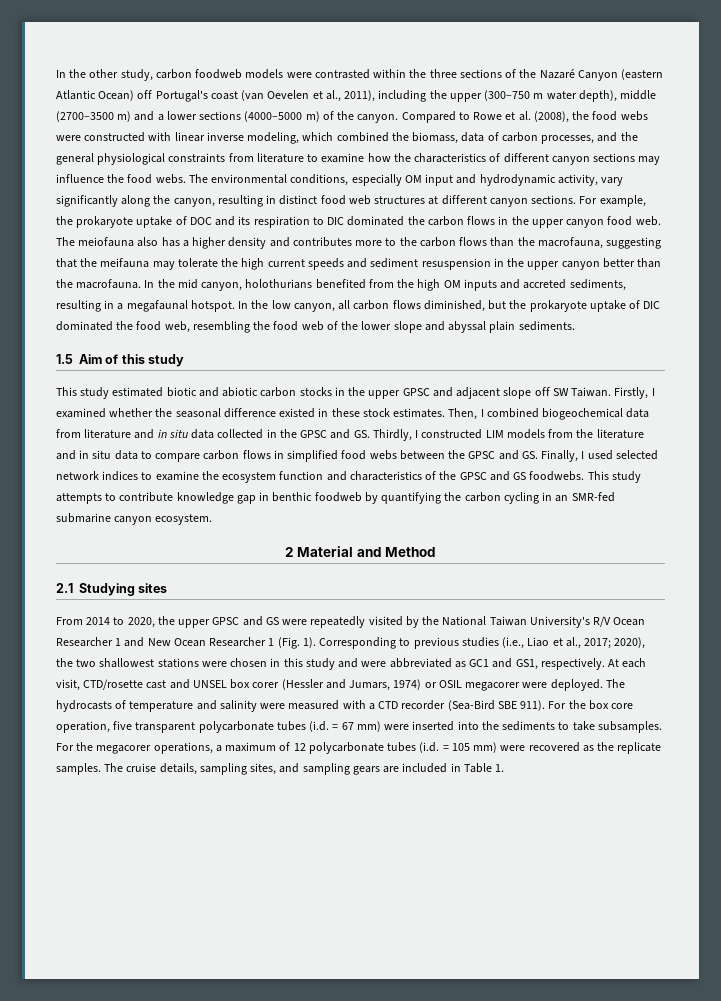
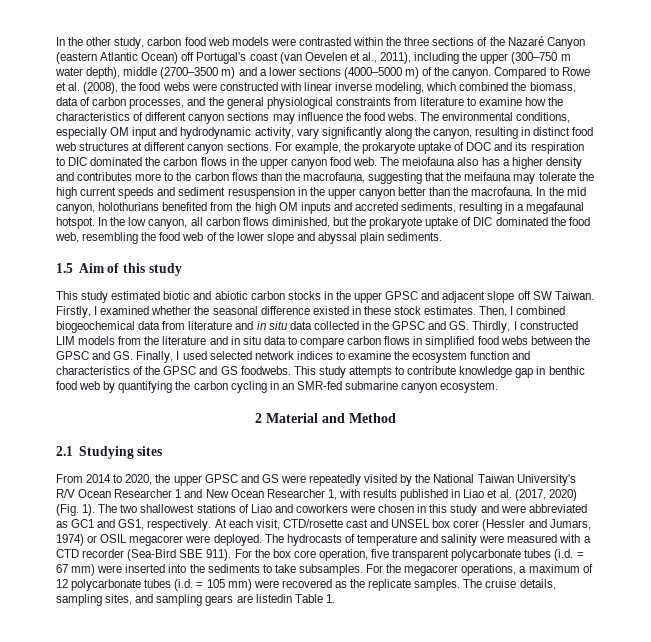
- In the other study, carbon foodweb models were contrasted within the three sections of the Nazaré Canyon (eastern Atlantic Ocean) off Portugal's coast (van Oevelen et al., 2011), including the upper (300–750 m water depth), middle (2700–3500 m) and a lower sections (4000–5000 m) of the canyon.
+ In the other study, carbon food web models were contrasted within the three sections of the Nazaré Canyon (eastern Atlantic Ocean) off Portugal's coast (van Oevelen et al., 2011), including the upper (300–750 m water depth), middle (2700–3500 m) and a lower sections (4000–5000 m) of the canyon.
- This study attempts to contribute knowledge gap in benthic foodweb by quantifying the carbon cycling in an SMR-fed submarine canyon ecosystem.
+ This study attempts to contribute knowledge gap in benthic food web by quantifying the carbon cycling in an SMR-fed submarine canyon ecosystem.
- From 2014 to 2020, the upper GPSC and GS were repeatedly visited by the National Taiwan University's R/V Ocean Researcher 1 and New Ocean Researcher 1 (Fig. 1). Corresponding to previous studies (i.e., Liao et al., 2017; 2020), the two shallowest stations were chosen in this study and were abbreviated as GC1 and GS1, respectively.
+ From 2014 to 2020, the upper GPSC and GS were repeatedly visited by the National Taiwan University's R/V Ocean Researcher 1 and New Ocean Researcher 1, with results published in Liao et al. (2017, 2020) (Fig. 1). The two shallowest stations of Liao and coworkers were chosen in this study and were abbreviated as GC1 and GS1, respectively.
- The cruise details, sampling sites, and sampling gears are included in Table 1.
+ The cruise details, sampling sites, and sampling gears are listedin Table 1.

